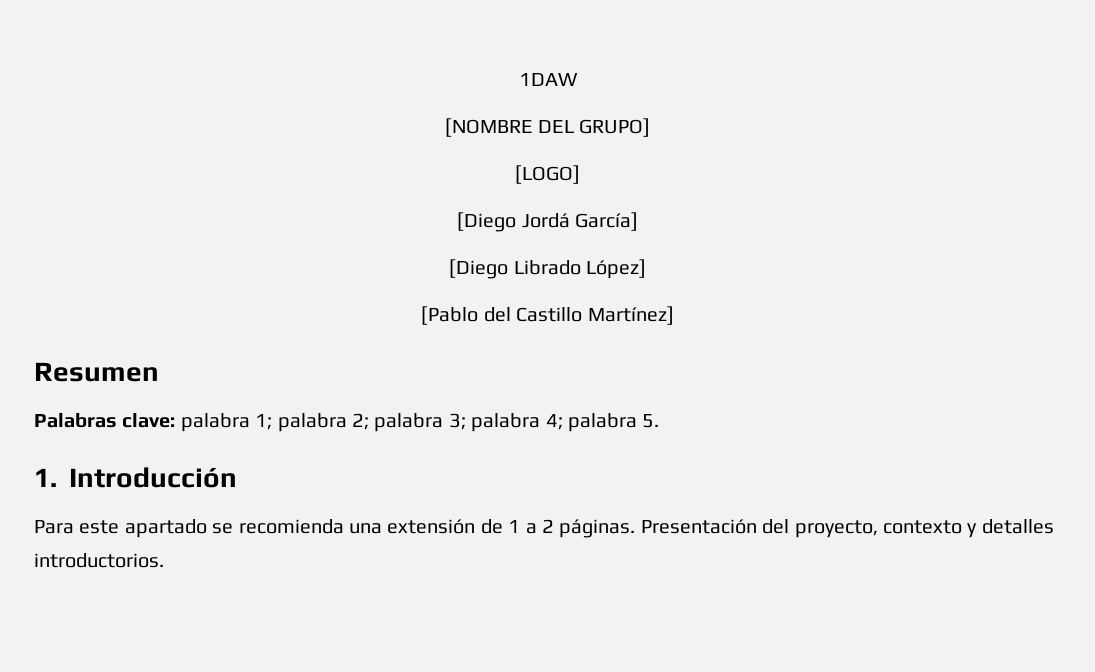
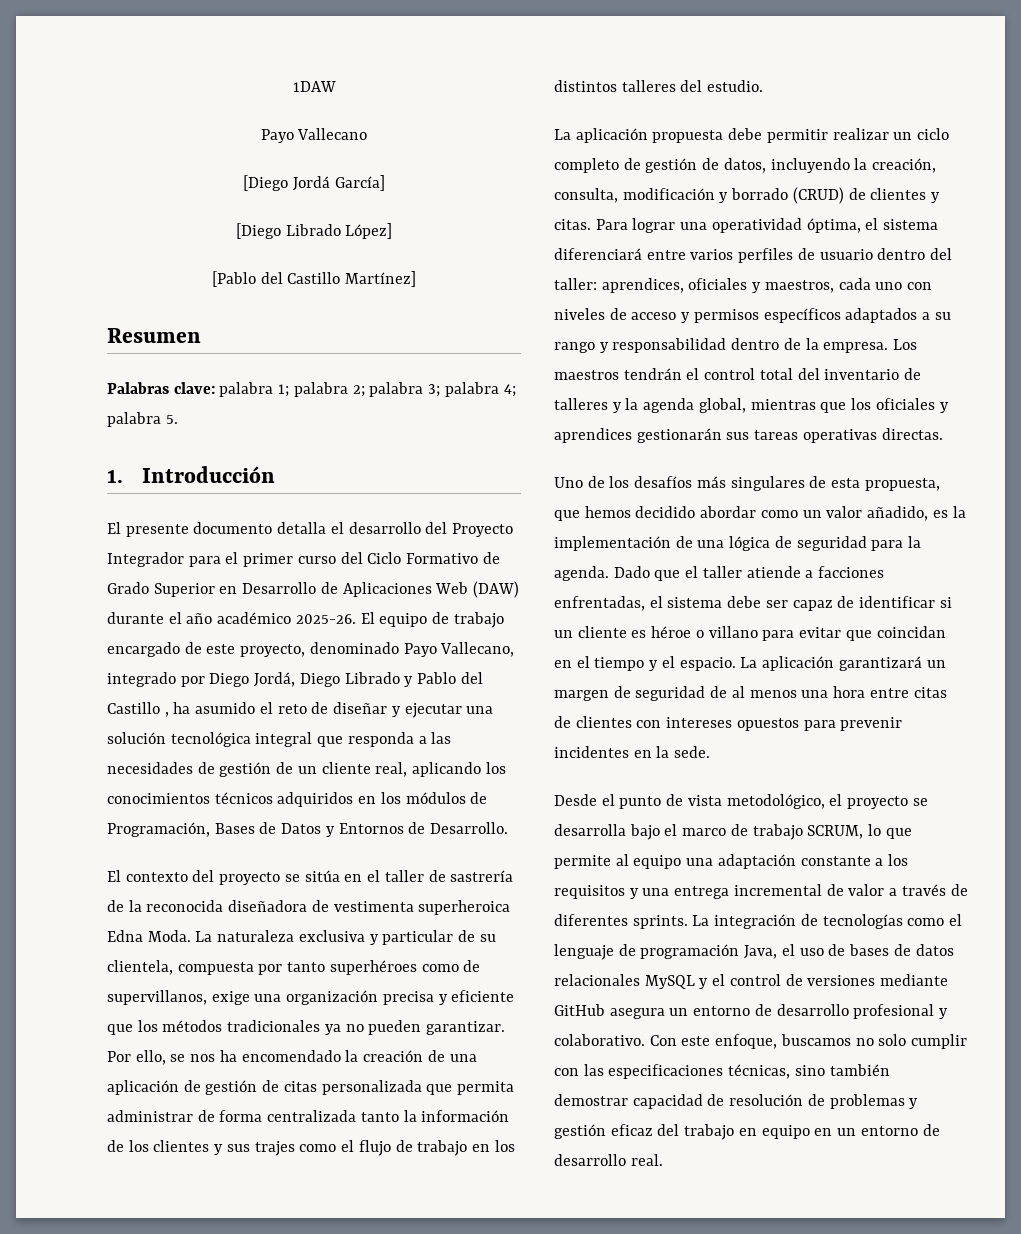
- [NOMBRE DEL GRUPO]
- [LOGO]
+ Payo Vallecano
- Para este apartado se recomienda una extensión de 1 a 2 páginas. Presentación del proyecto, contexto y detalles introductorios.
+ El presente documento detalla el desarrollo del Proyecto Integrador para el primer curso del Ciclo Formativo de Grado Superior en Desarrollo de Aplicaciones Web (DAW) durante el año académico 2025-26. El equipo de trabajo encargado de este proyecto, denominado Payo Vallecano, integrado por Diego Jordá, Diego Librado y Pablo del Castillo , ha asumido el reto de diseñar y ejecutar una solución tecnológica integral que responda a las necesidades de gestión de un cliente real, aplicando los conocimientos técnicos adquiridos en los módulos de Programación, Bases de Datos y Entornos de Desarrollo.
+ El contexto del proyecto se sitúa en el taller de sastrería de la reconocida diseñadora de vestimenta superheroica Edna Moda. La naturaleza exclusiva y particular de su clientela, compuesta por tanto superhéroes como de supervillanos, exige una organización precisa y eficiente que los métodos tradicionales ya no pueden garantizar. Por ello, se nos ha encomendado la creación de una aplicación de gestión de citas personalizada que permita administrar de forma centralizada tanto la información de los clientes y sus trajes como el flujo de trabajo en los distintos talleres del estudio.
+ La aplicación propuesta debe permitir realizar un ciclo completo de gestión de datos, incluyendo la creación, consulta, modificación y borrado (CRUD) de clientes y citas. Para lograr una operatividad óptima, el sistema diferenciará entre varios perfiles de usuario dentro del taller: aprendices, oficiales y maestros, cada uno con niveles de acceso y permisos específicos adaptados a su rango y responsabilidad dentro de la empresa. Los maestros tendrán el control total del inventario de talleres y la agenda global, mientras que los oficiales y aprendices gestionarán sus tareas operativas directas.
+ Uno de los desafíos más singulares de esta propuesta, que hemos decidido abordar como un valor añadido, es la implementación de una lógica de seguridad para la agenda. Dado que el taller atiende a facciones enfrentadas, el sistema debe ser capaz de identificar si un cliente es héroe o villano para evitar que coincidan en el tiempo y el espacio. La aplicación garantizará un margen de seguridad de al menos una hora entre citas de clientes con intereses opuestos para prevenir incidentes en la sede.
+ Desde el punto de vista metodológico, el proyecto se desarrolla bajo el marco de trabajo SCRUM, lo que permite al equipo una adaptación constante a los requisitos y una entrega incremental de valor a través de diferentes sprints. La integración de tecnologías como el lenguaje de programación Java, el uso de bases de datos relacionales MySQL y el control de versiones mediante GitHub asegura un entorno de desarrollo profesional y colaborativo. Con este enfoque, buscamos no solo cumplir con las especificaciones técnicas, sino también demostrar capacidad de resolución de problemas y gestión eficaz del trabajo en equipo en un entorno de desarrollo real.

